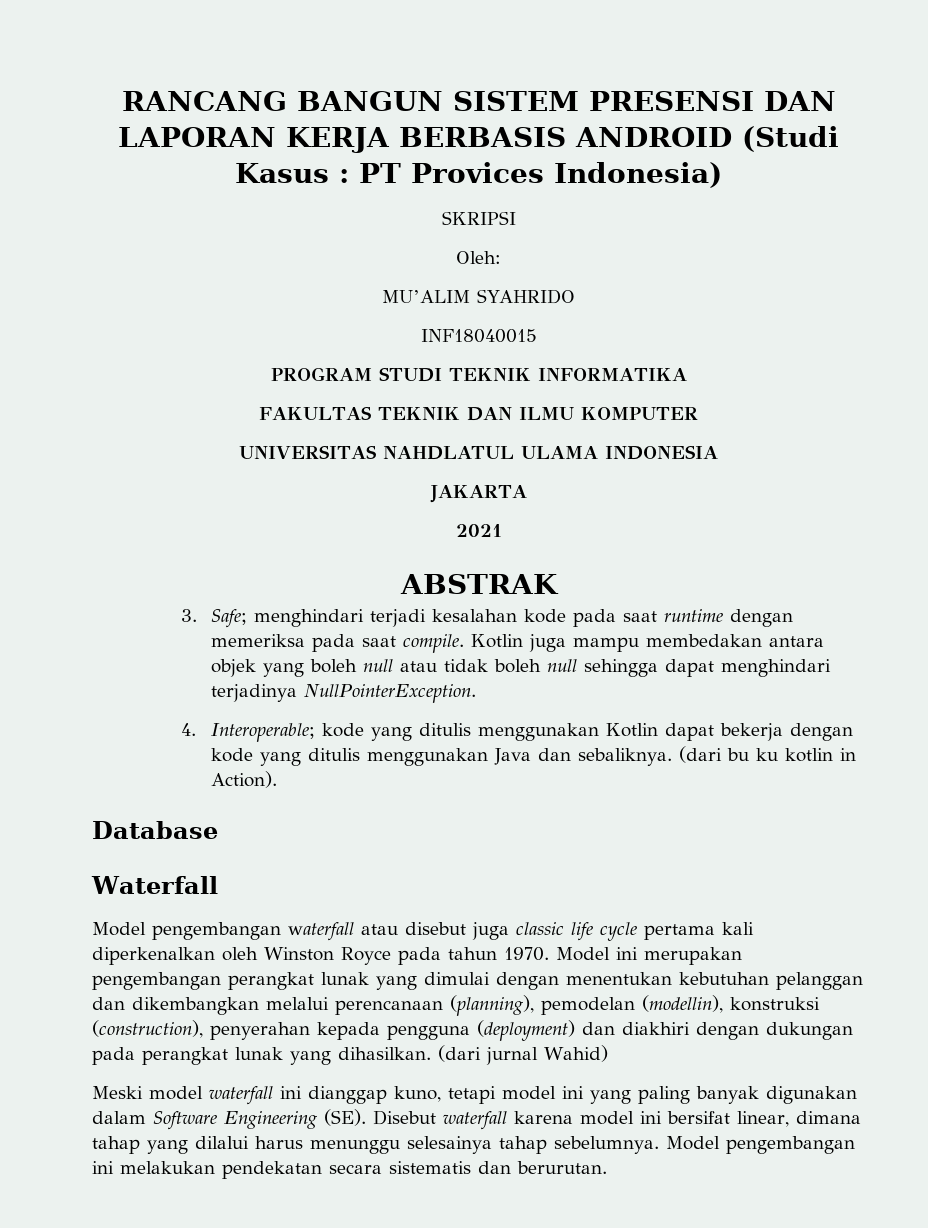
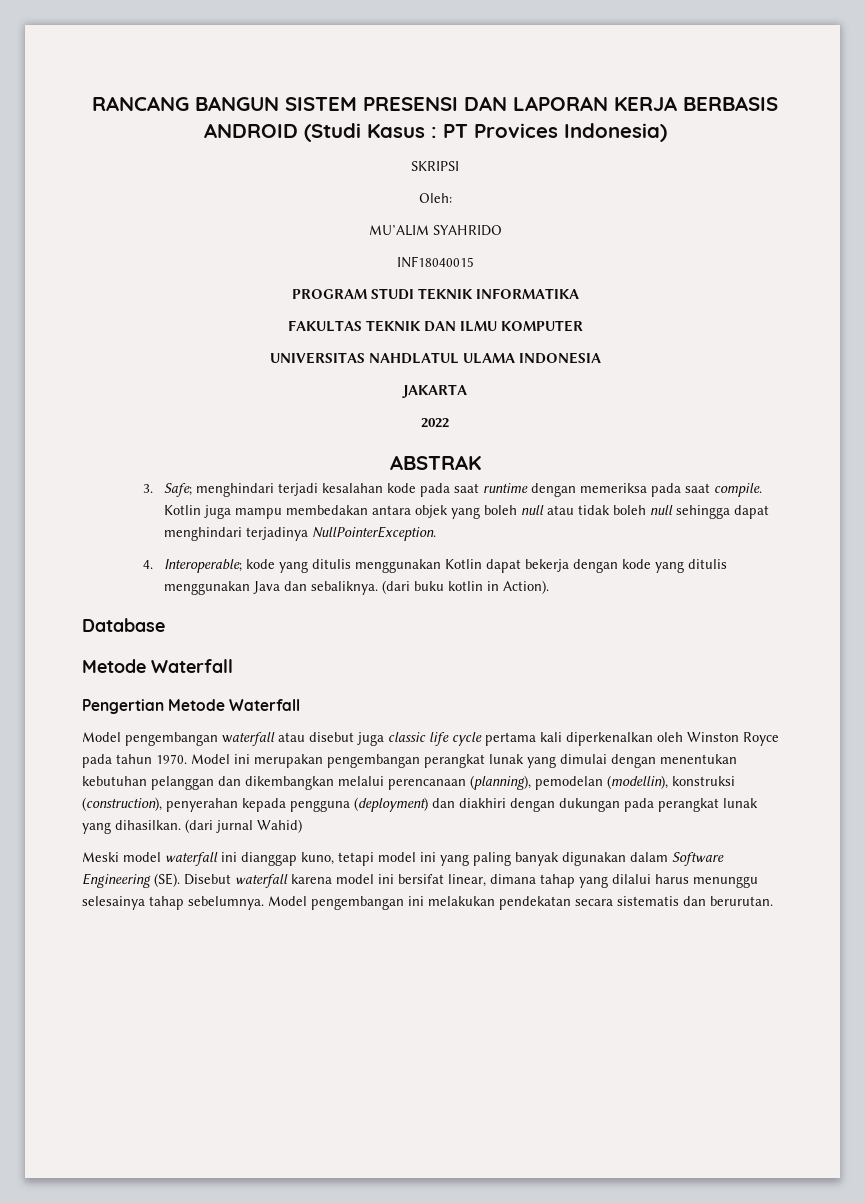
- 2021
+ 2022
- (dari bu ku kotlin in Action).
+ (dari buku kotlin in Action).
  Database
- Waterfall
+ Metode Waterfall
+ Pengertian Metode Waterfall

